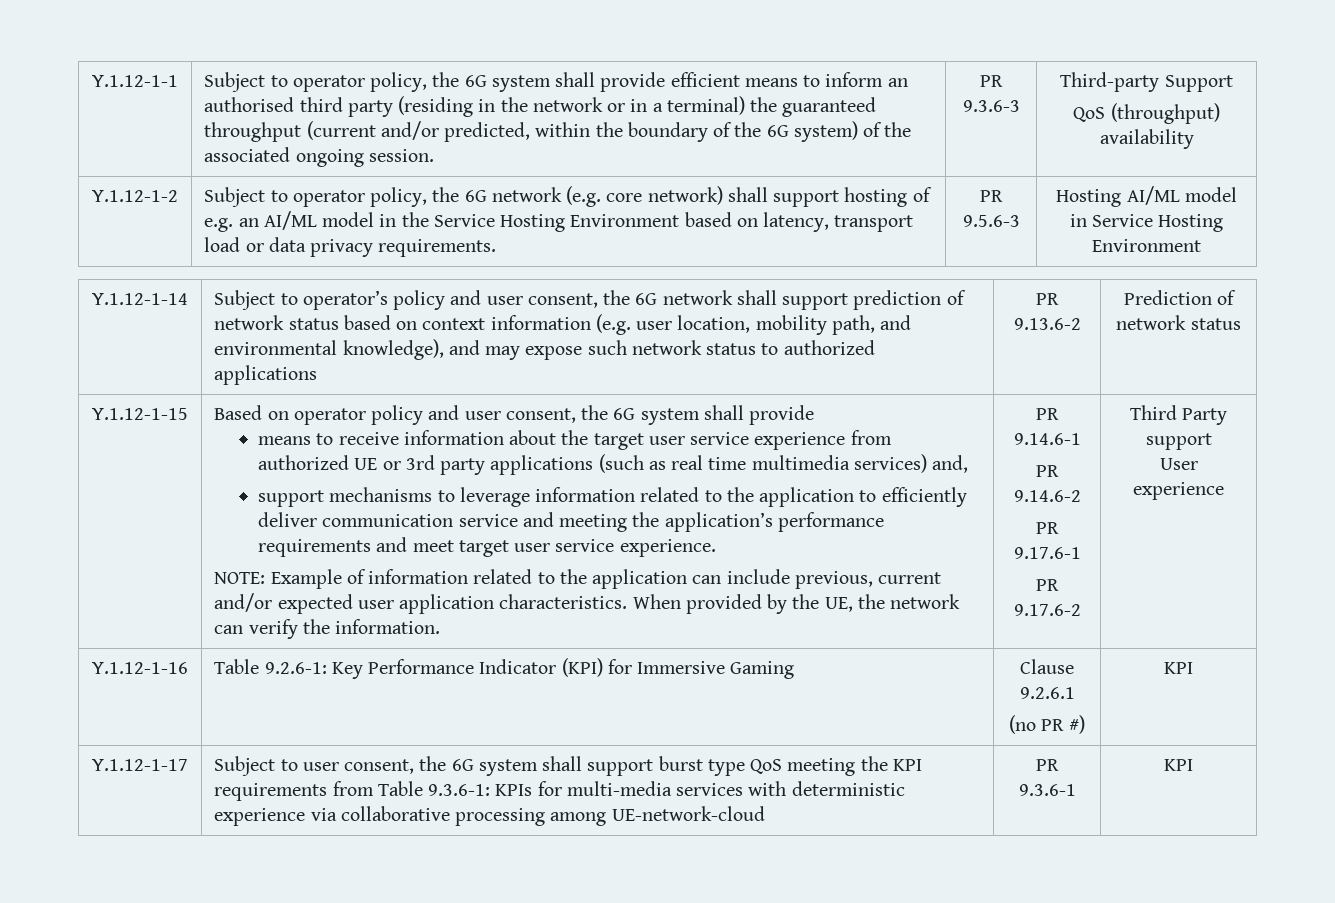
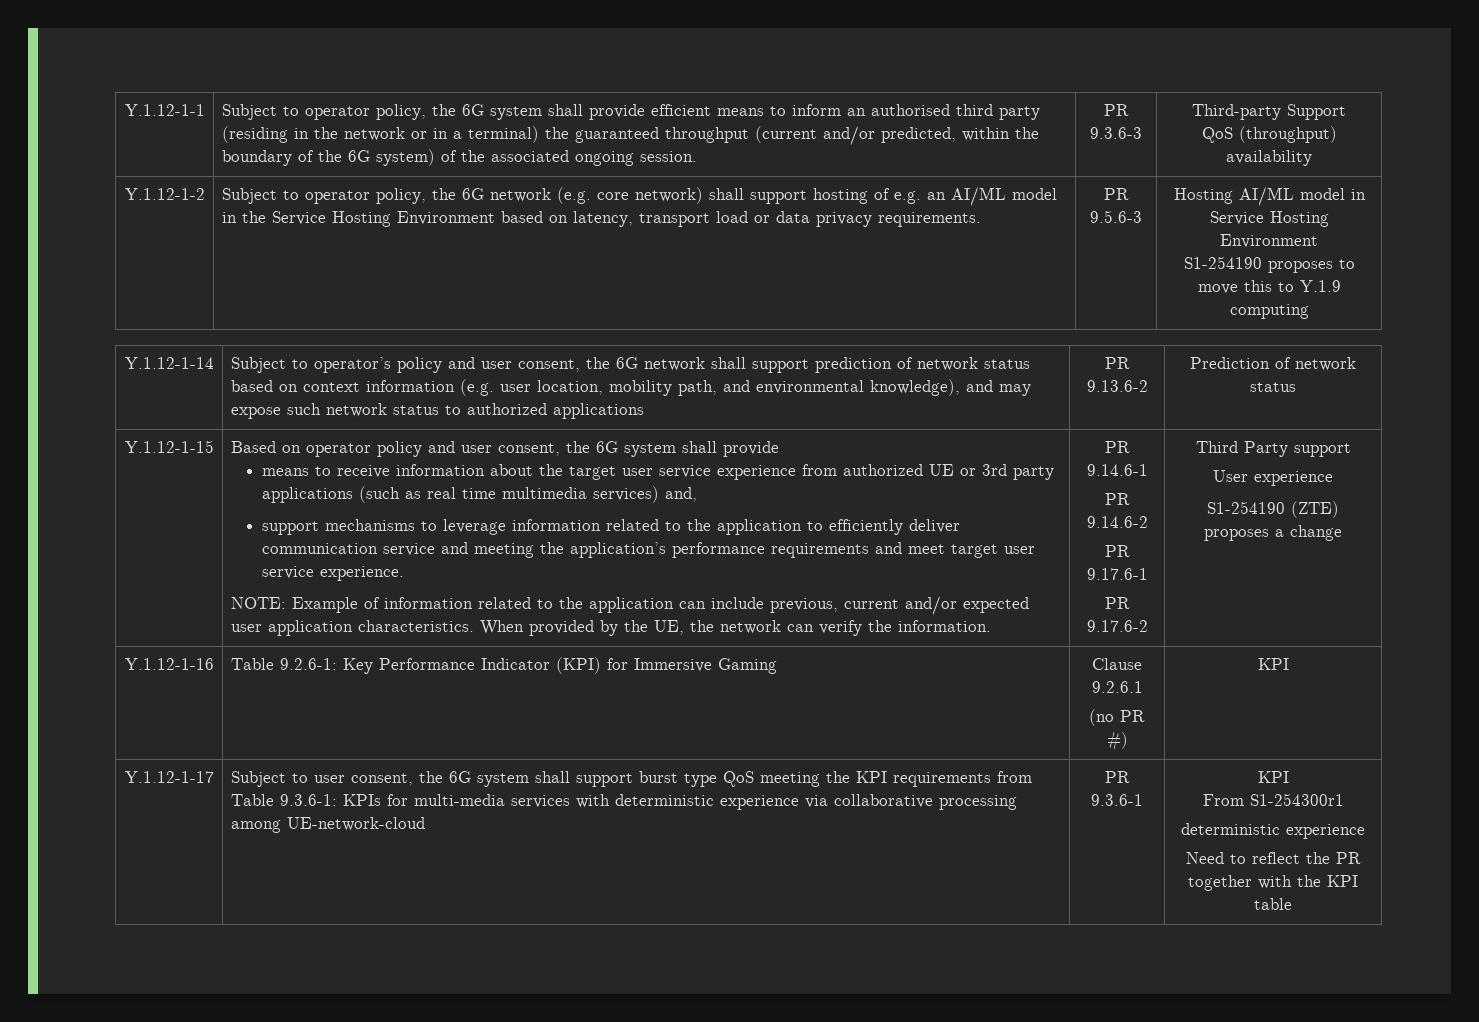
+ S1-254190 proposes to move this to Y.1.9 computing
+ S1-254190 (ZTE) proposes a change
+ From S1-254300r1
+ deterministic experience
+ Need to reflect the PR together with the KPI table

